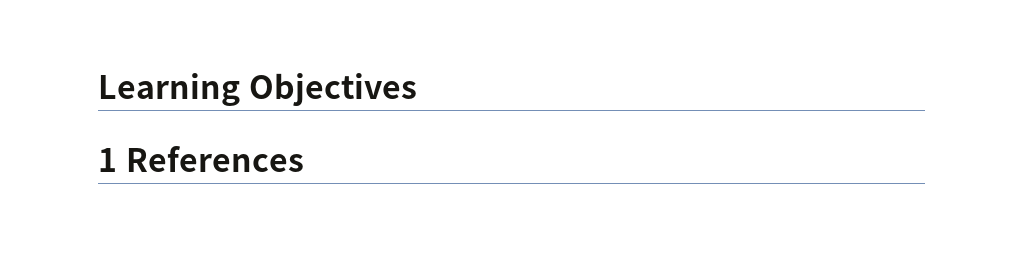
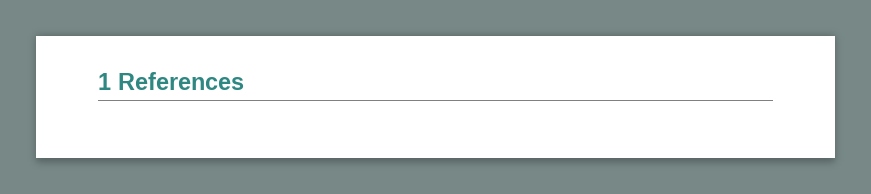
- Learning Objectives

